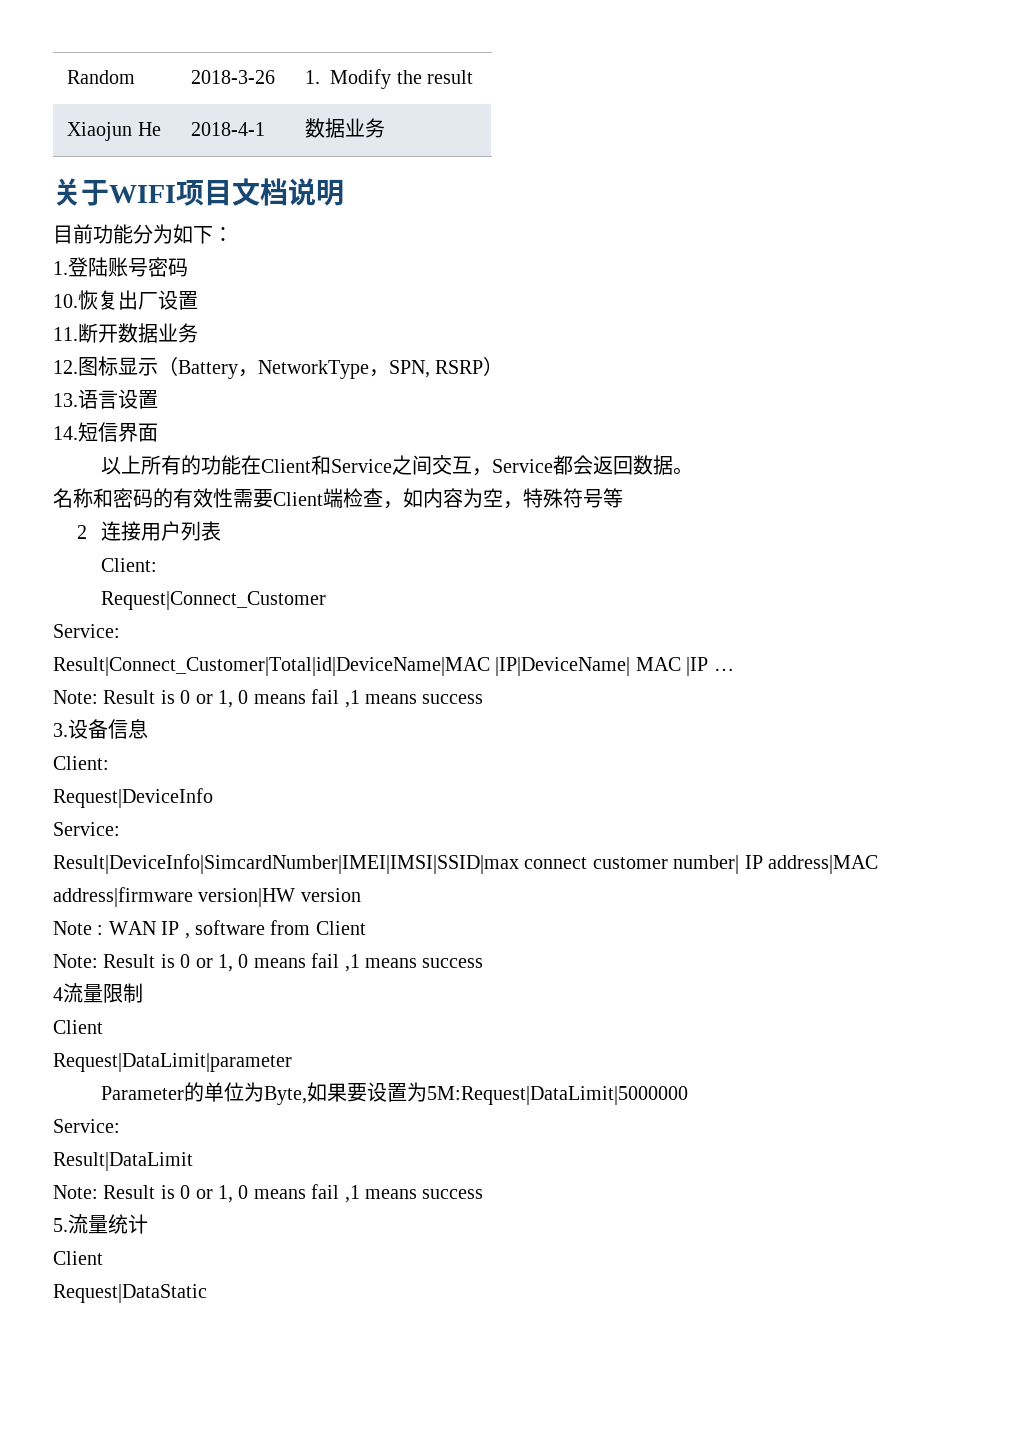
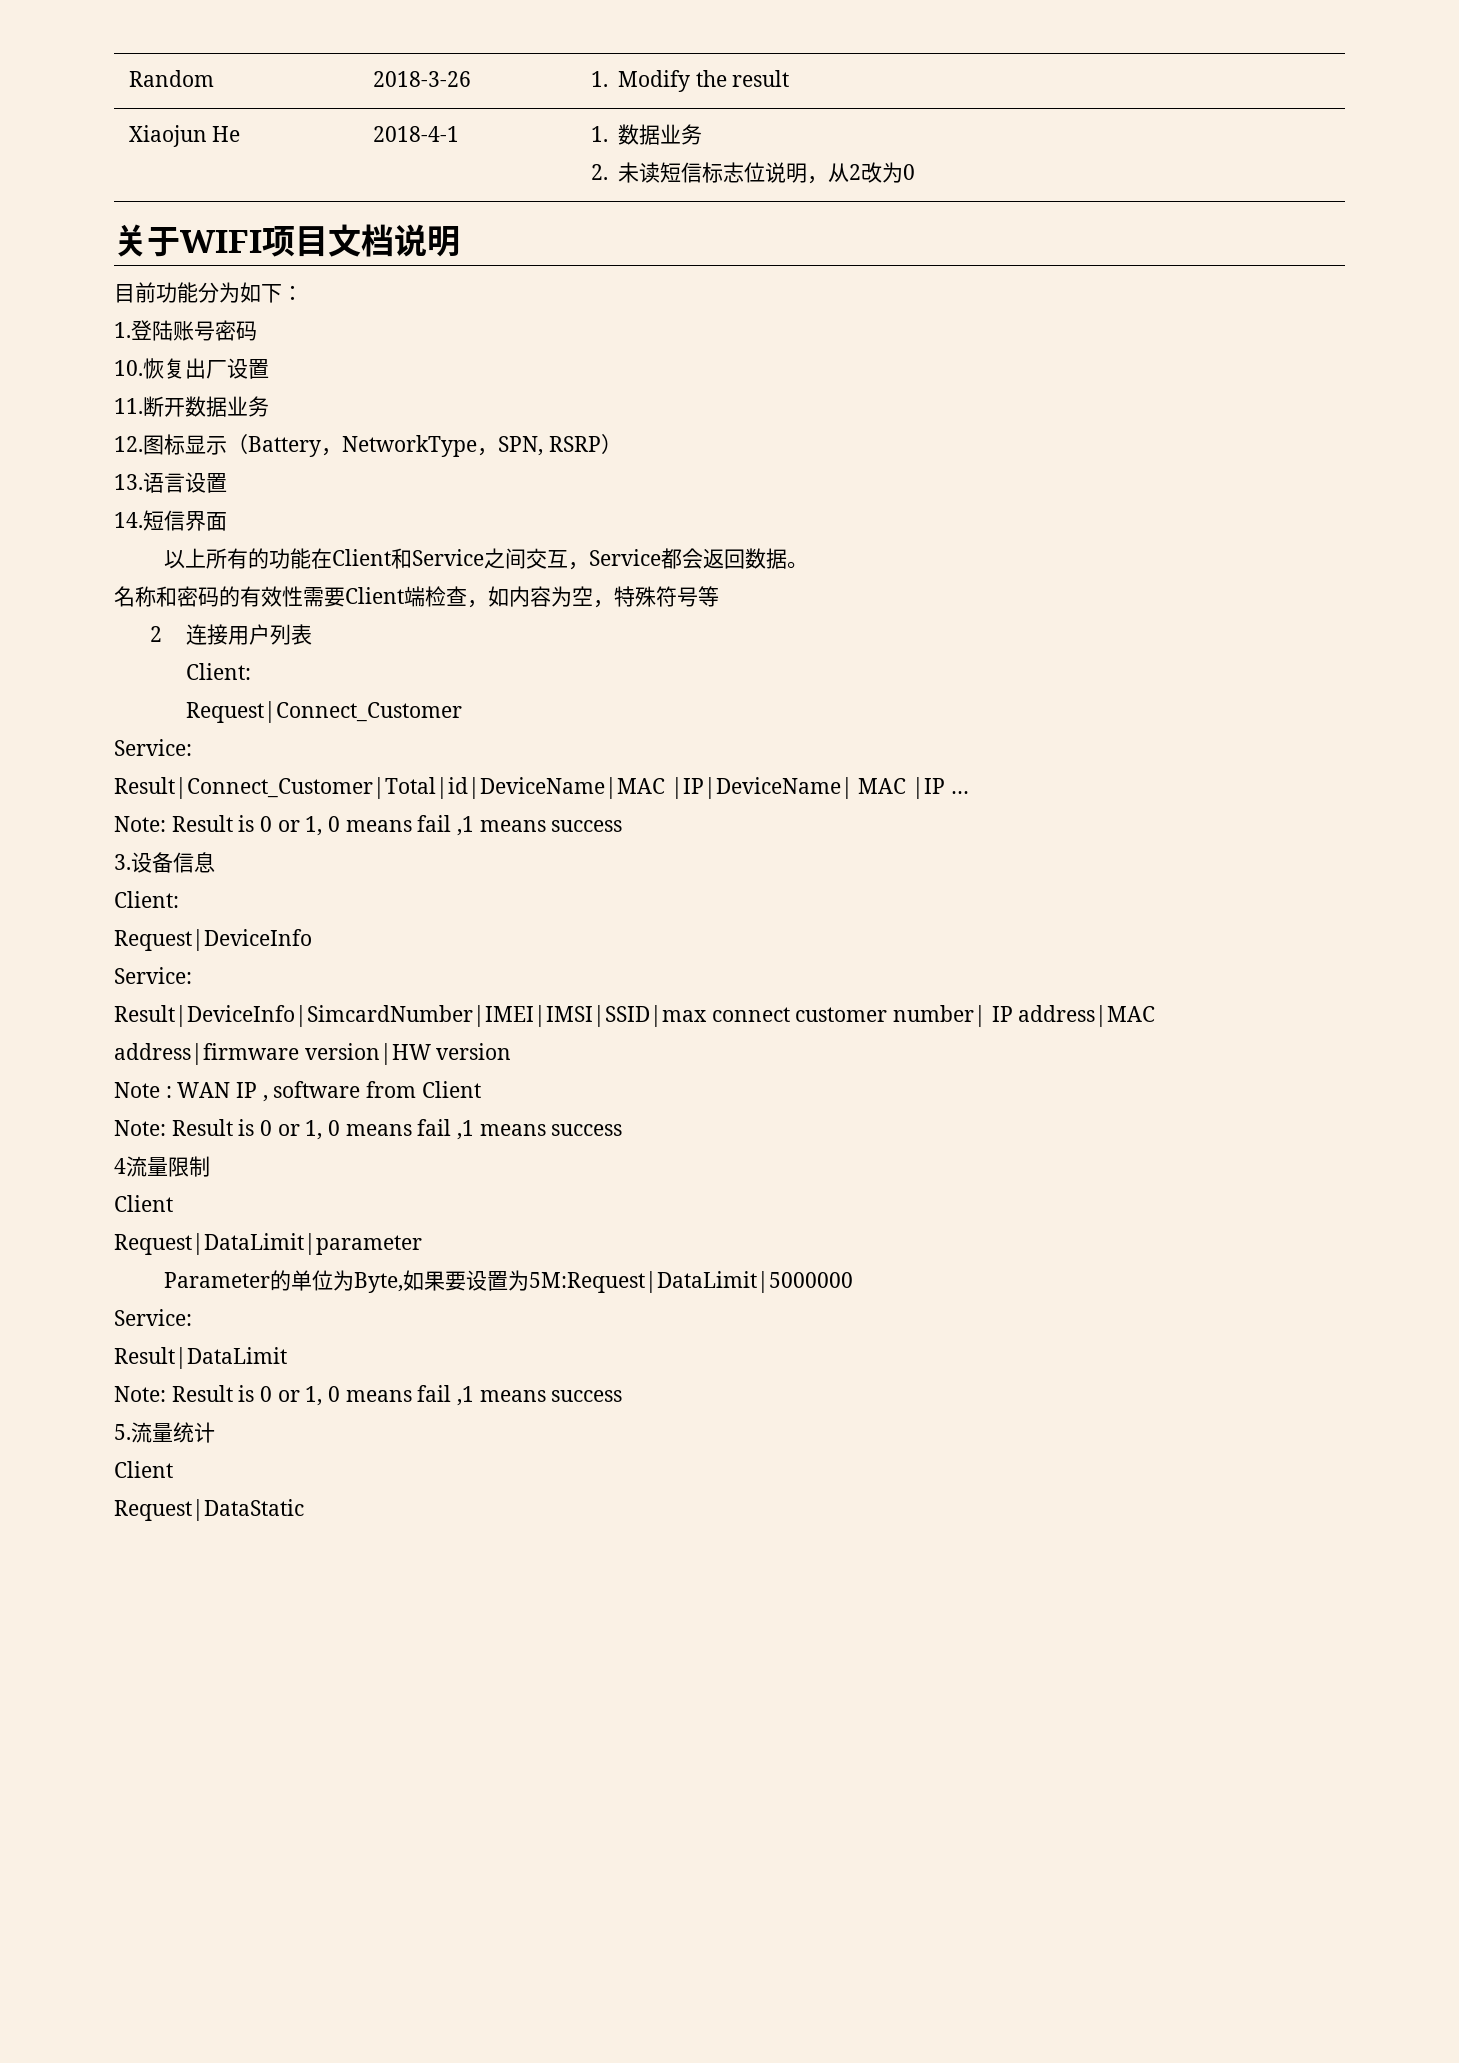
- Xiaojun He | 2018-4-1 | 数据业务
+ Xiaojun He | 2018-4-1 | 1.数据业务
+ 2.未读短信标志位说明，从2改为0

